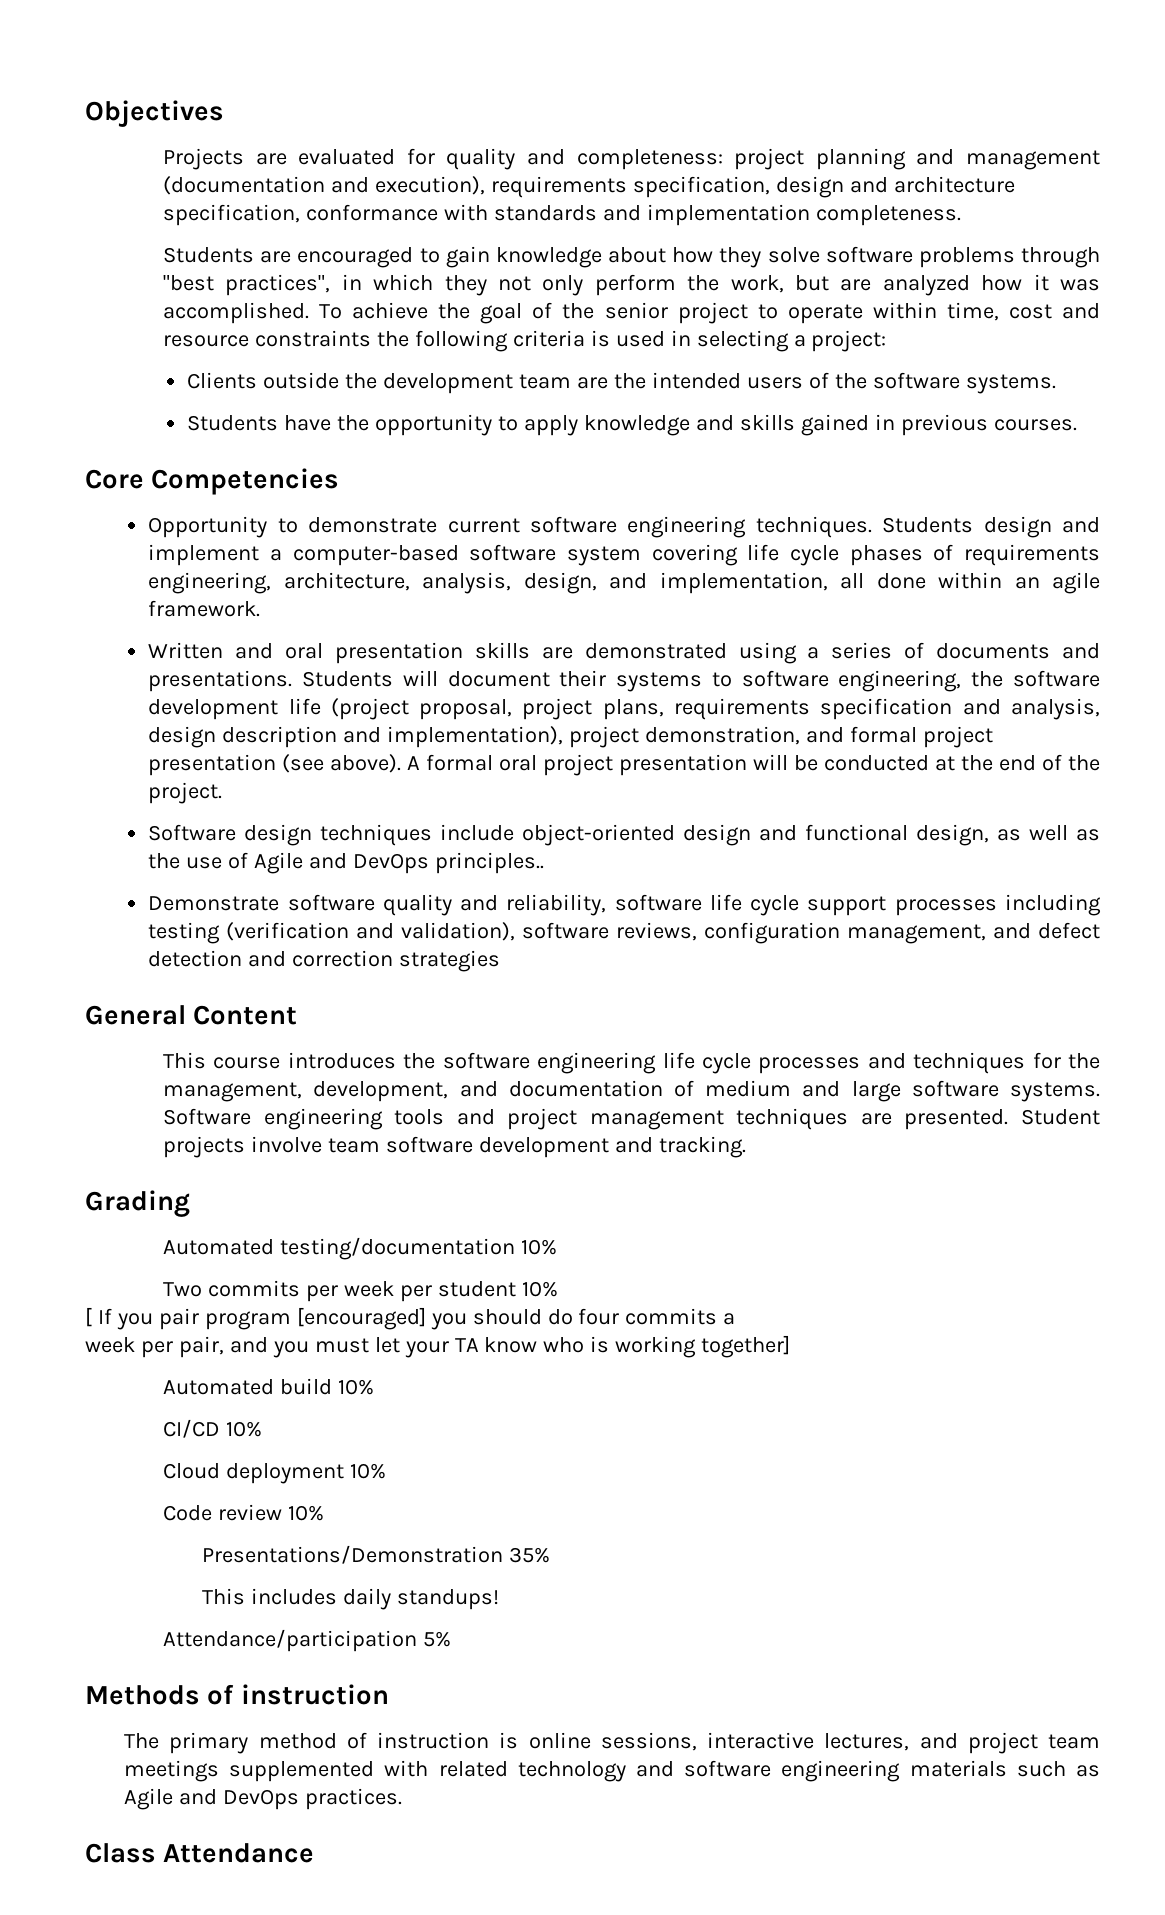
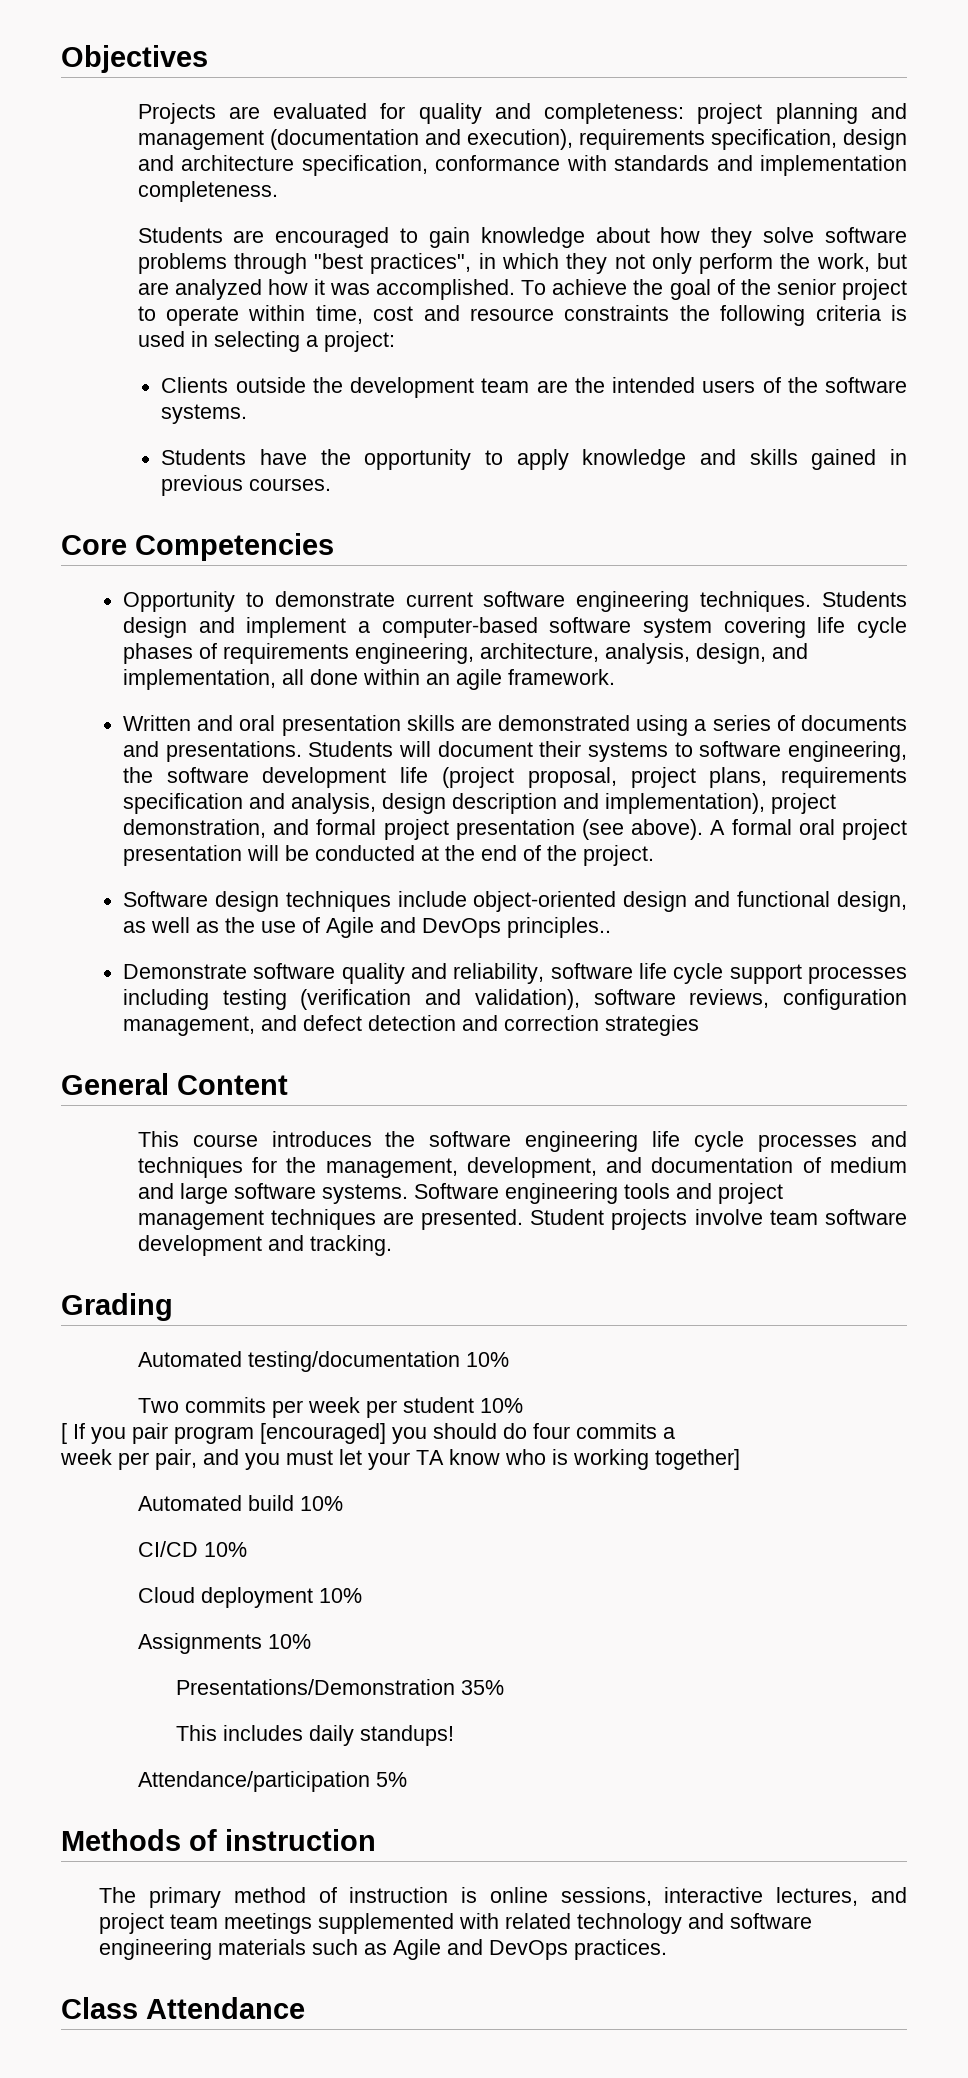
- Code review 10%
+ Assignments 10%

